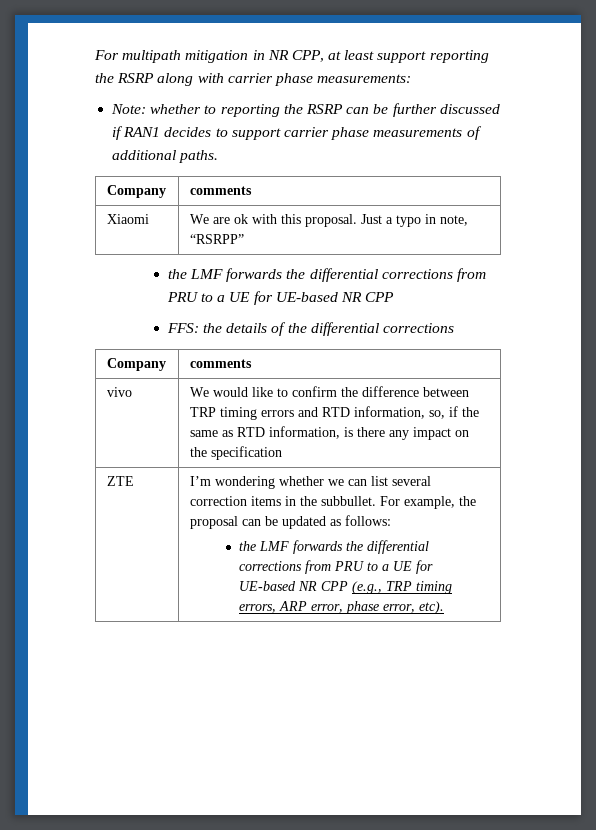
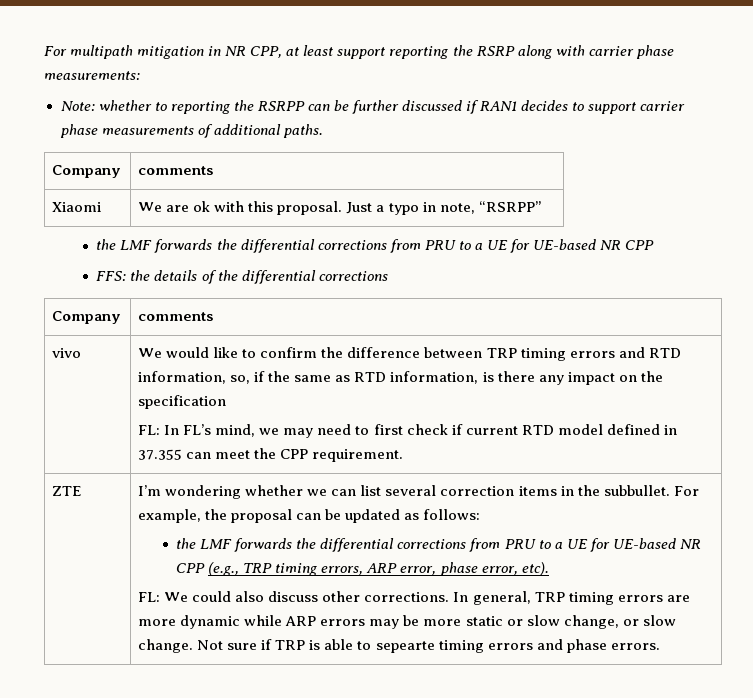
- Note: whether to reporting the RSRP can be further discussed if RAN1 decides to support carrier phase measurements of additional paths.
+ Note: whether to reporting the RSRPP can be further discussed if RAN1 decides to support carrier phase measurements of additional paths.
+ FL: In FL’s mind, we may need to first check if current RTD model defined in 37.355 can meet the CPP requirement.
+ FL: We could also discuss other corrections. In general, TRP timing errors are more dynamic while ARP errors may be more static or slow change, or slow change. Not sure if TRP is able to sepearte timing errors and phase errors.

